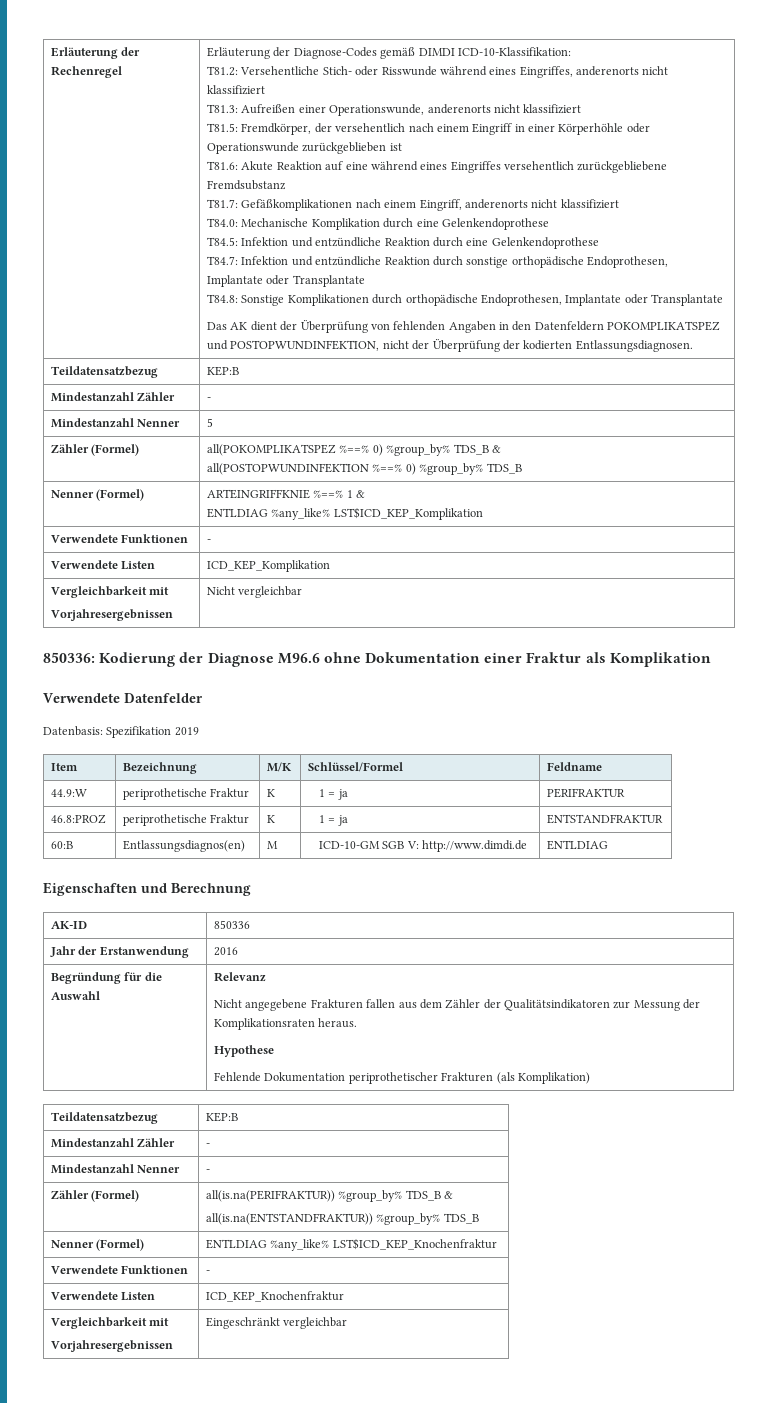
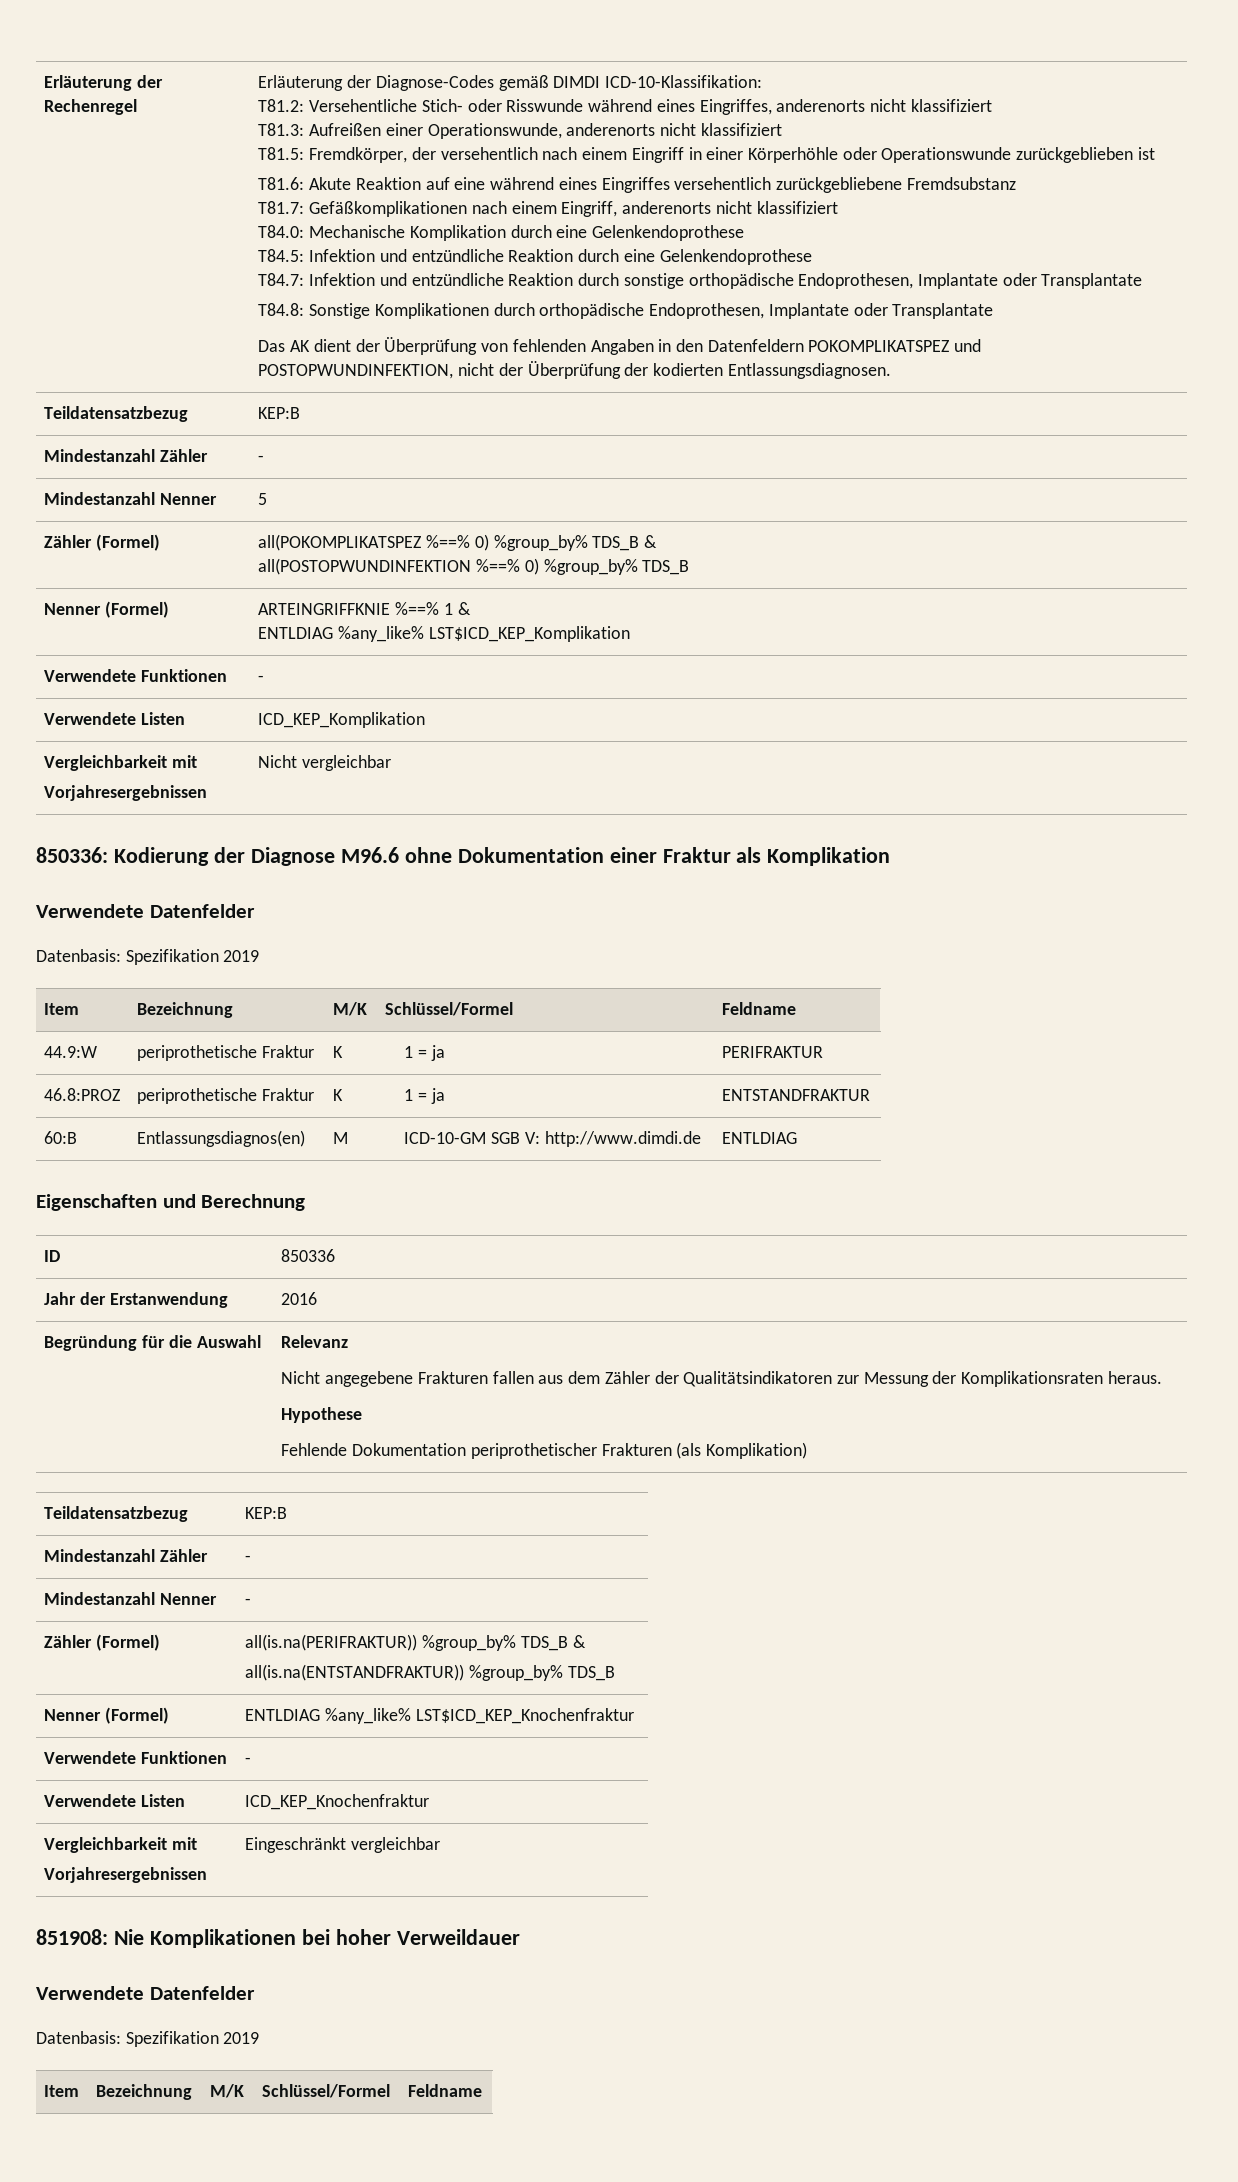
- AK-ID | 850336
+ ID | 850336
+ 851908: Nie Komplikationen bei hoher Verweildauer
+ Verwendete Datenfelder
+ Datenbasis: Spezifikation 2019
+ Item | Bezeichnung | M/K | Schlüssel/Formel | Feldname

